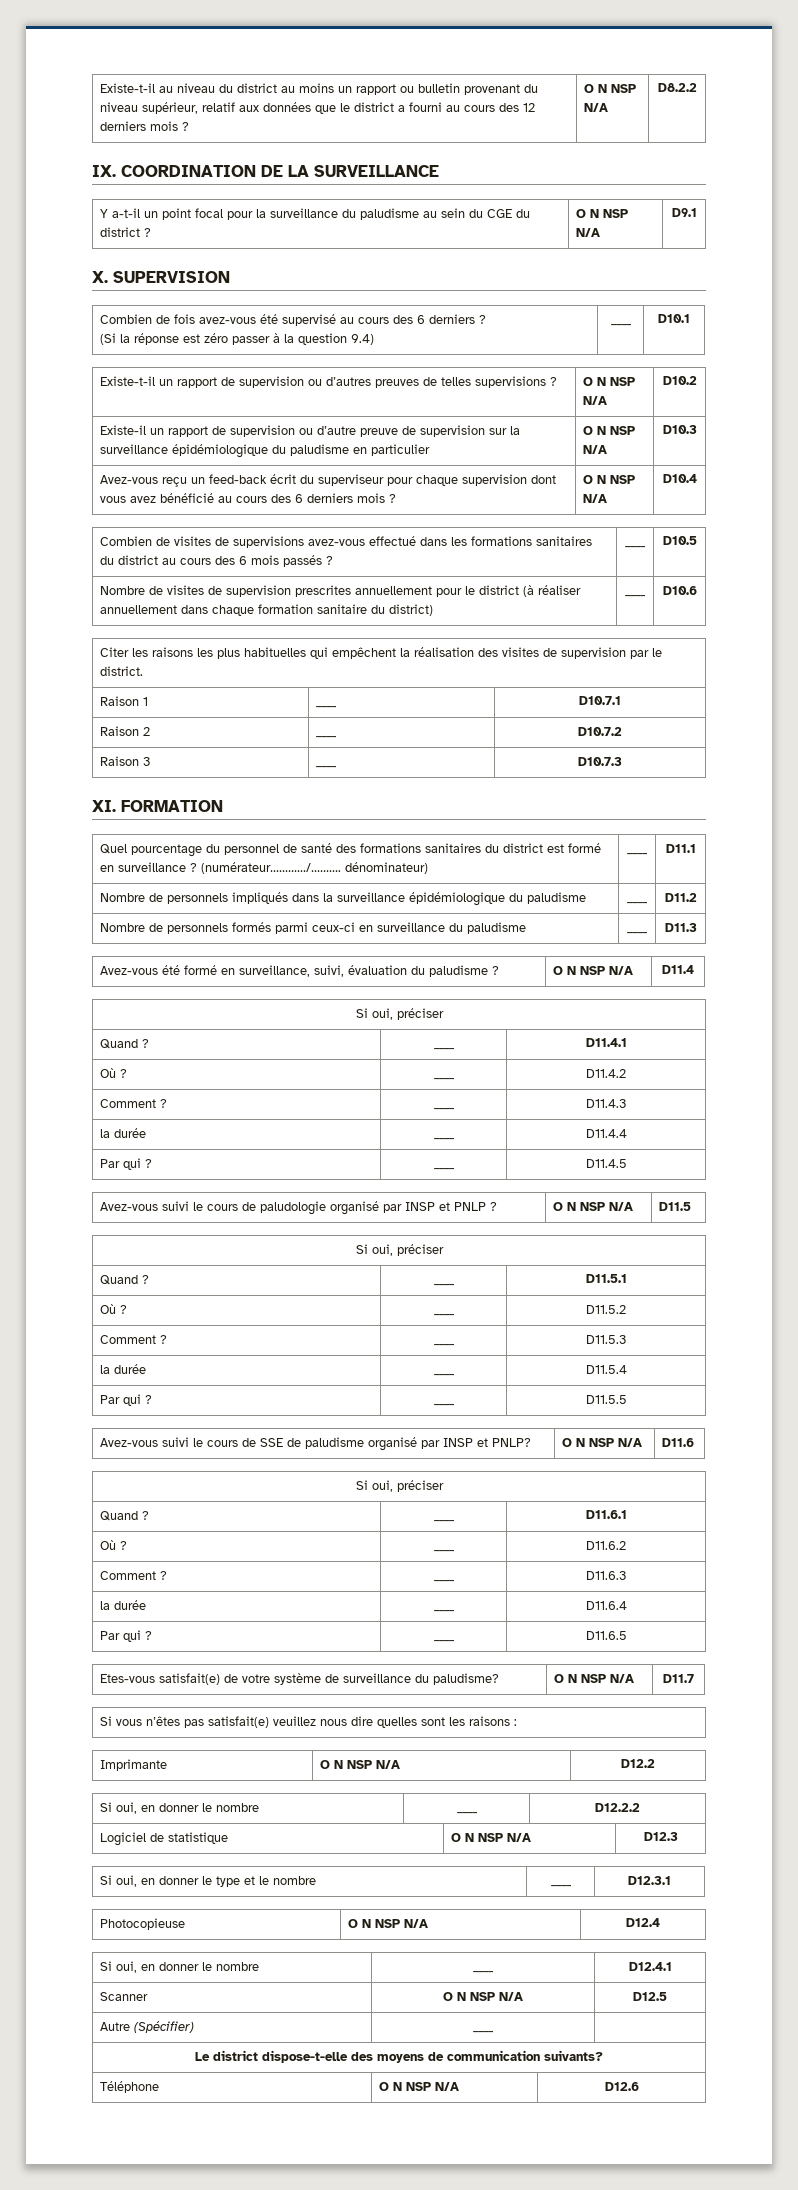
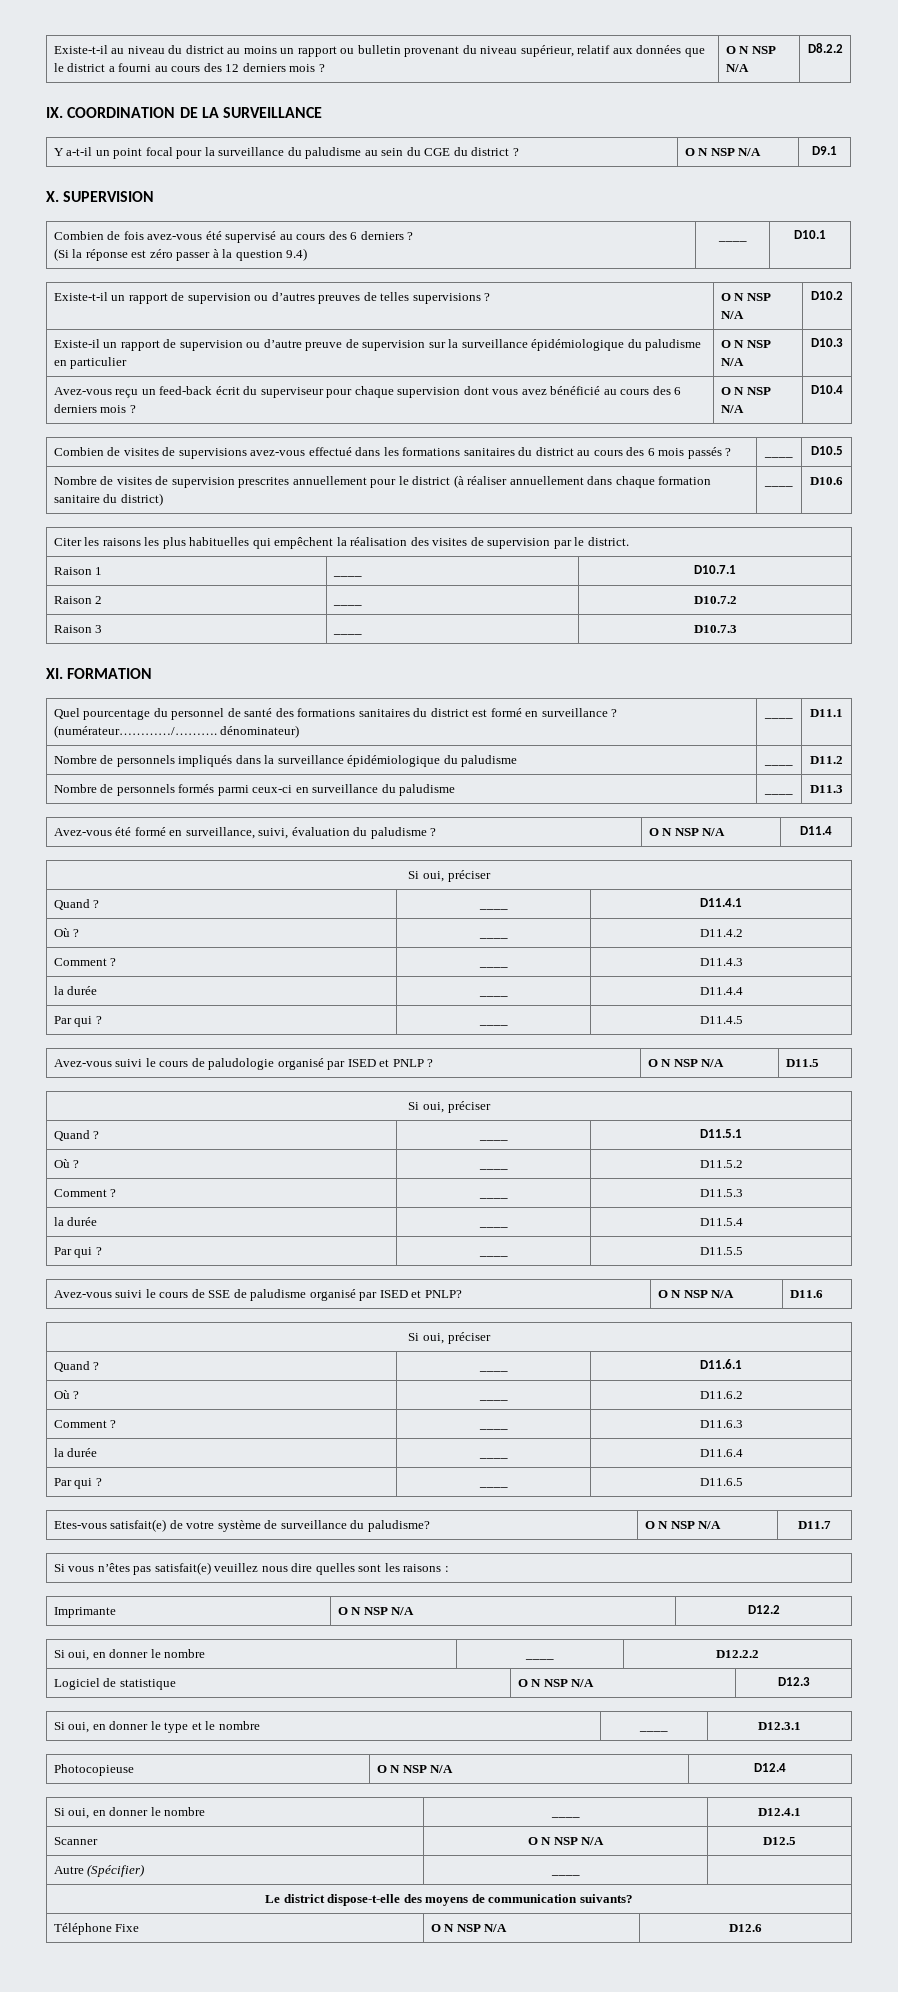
- Avez-vous suivi le cours de paludologie organisé par INSP et PNLP ? | O N NSP N/A | D11.5
+ Avez-vous suivi le cours de paludologie organisé par ISED et PNLP ? | O N NSP N/A | D11.5
- Avez-vous suivi le cours de SSE de paludisme organisé par INSP et PNLP? | O N NSP N/A | D11.6
+ Avez-vous suivi le cours de SSE de paludisme organisé par ISED et PNLP? | O N NSP N/A | D11.6
- Téléphone | O N NSP N/A | D12.6
+ Téléphone Fixe | O N NSP N/A | D12.6

